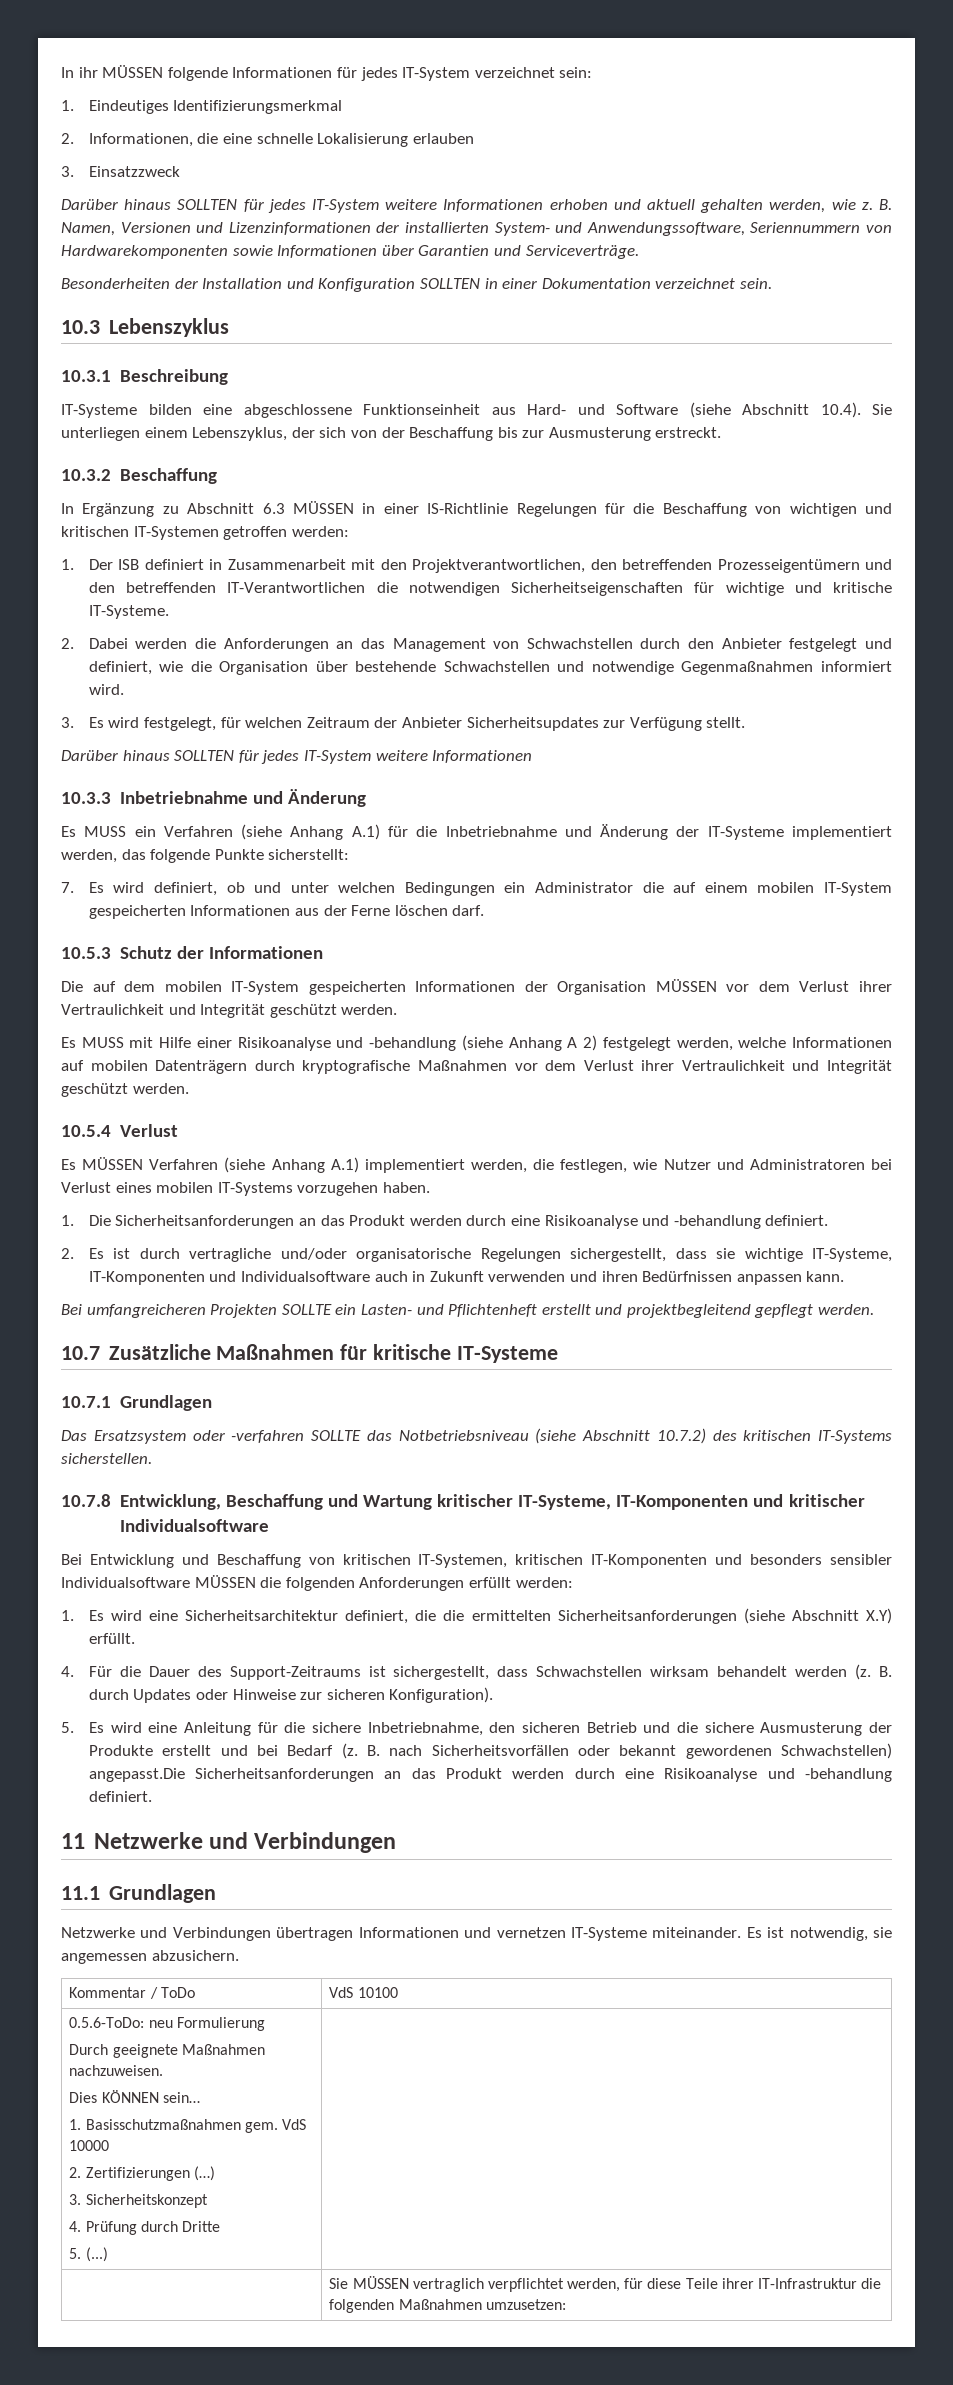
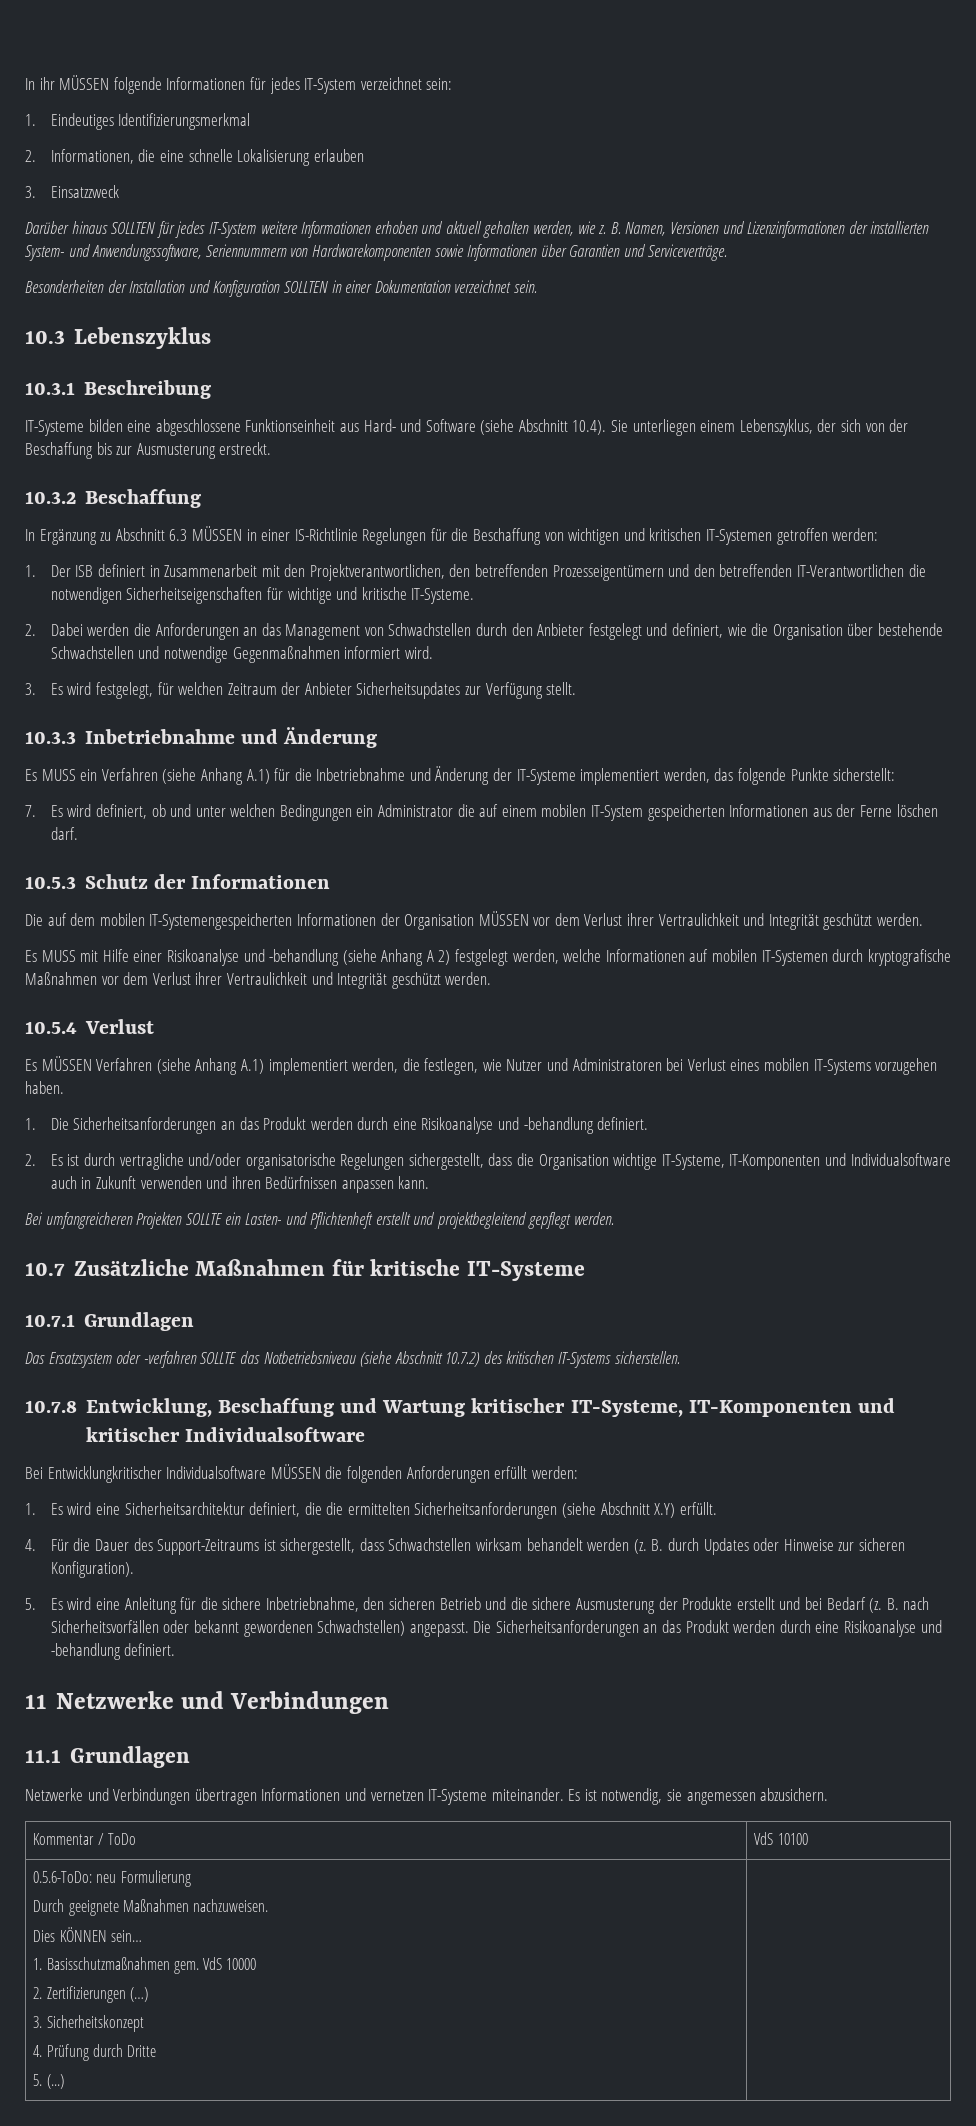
  3. Es wird festgelegt, für welchen Zeitraum der Anbieter Sicherheitsupdates zur Verfügung stellt.
- Darüber hinaus SOLLTEN für jedes IT-System weitere Informationen
- Die auf dem mobilen IT-System gespeicherten Informationen der Organisation MÜSSEN vor dem Verlust ihrer Vertraulichkeit und Integrität geschützt werden.
+ Die auf dem mobilen IT-Systemengespeicherten Informationen der Organisation MÜSSEN vor dem Verlust ihrer Vertraulichkeit und Integrität geschützt werden.
- Es MUSS mit Hilfe einer Risikoanalyse und -behandlung (siehe Anhang A 2) festgelegt werden, welche Informationen auf mobilen Datenträgern durch kryptografische Maßnahmen vor dem Verlust ihrer Vertraulichkeit und Integrität geschützt werden.
+ Es MUSS mit Hilfe einer Risikoanalyse und -behandlung (siehe Anhang A 2) festgelegt werden, welche Informationen auf mobilen IT-Systemen durch kryptografische Maßnahmen vor dem Verlust ihrer Vertraulichkeit und Integrität geschützt werden.
- 2. Es ist durch vertragliche und/oder organisatorische Regelungen sichergestellt, dass sie wichtige IT-Systeme, IT-Komponenten und Individualsoftware auch in Zukunft verwenden und ihren Bedürfnissen anpassen kann.
+ 2. Es ist durch vertragliche und/oder organisatorische Regelungen sichergestellt, dass die Organisation wichtige IT-Systeme, IT-Komponenten und Individualsoftware auch in Zukunft verwenden und ihren Bedürfnissen anpassen kann.
- Bei Entwicklung und Beschaffung von kritischen IT-Systemen, kritischen IT-Komponenten und besonders sensibler Individualsoftware MÜSSEN die folgenden Anforderungen erfüllt werden:
+ Bei Entwicklungkritischer Individualsoftware MÜSSEN die folgenden Anforderungen erfüllt werden:
- B. nach Sicherheitsvorfällen oder bekannt gewordenen Schwachstellen) angepasst.Die Sicherheitsanforderungen an das Produkt werden durch eine Risikoanalyse und -behandlung definiert.
+ B. nach Sicherheitsvorfällen oder bekannt gewordenen Schwachstellen) angepasst. Die Sicherheitsanforderungen an das Produkt werden durch eine Risikoanalyse und -behandlung definiert.
- | Sie MÜSSEN vertraglich verpflichtet werden, für diese Teile ihrer IT-Infrastruktur die folgenden Maßnahmen umzusetzen:

